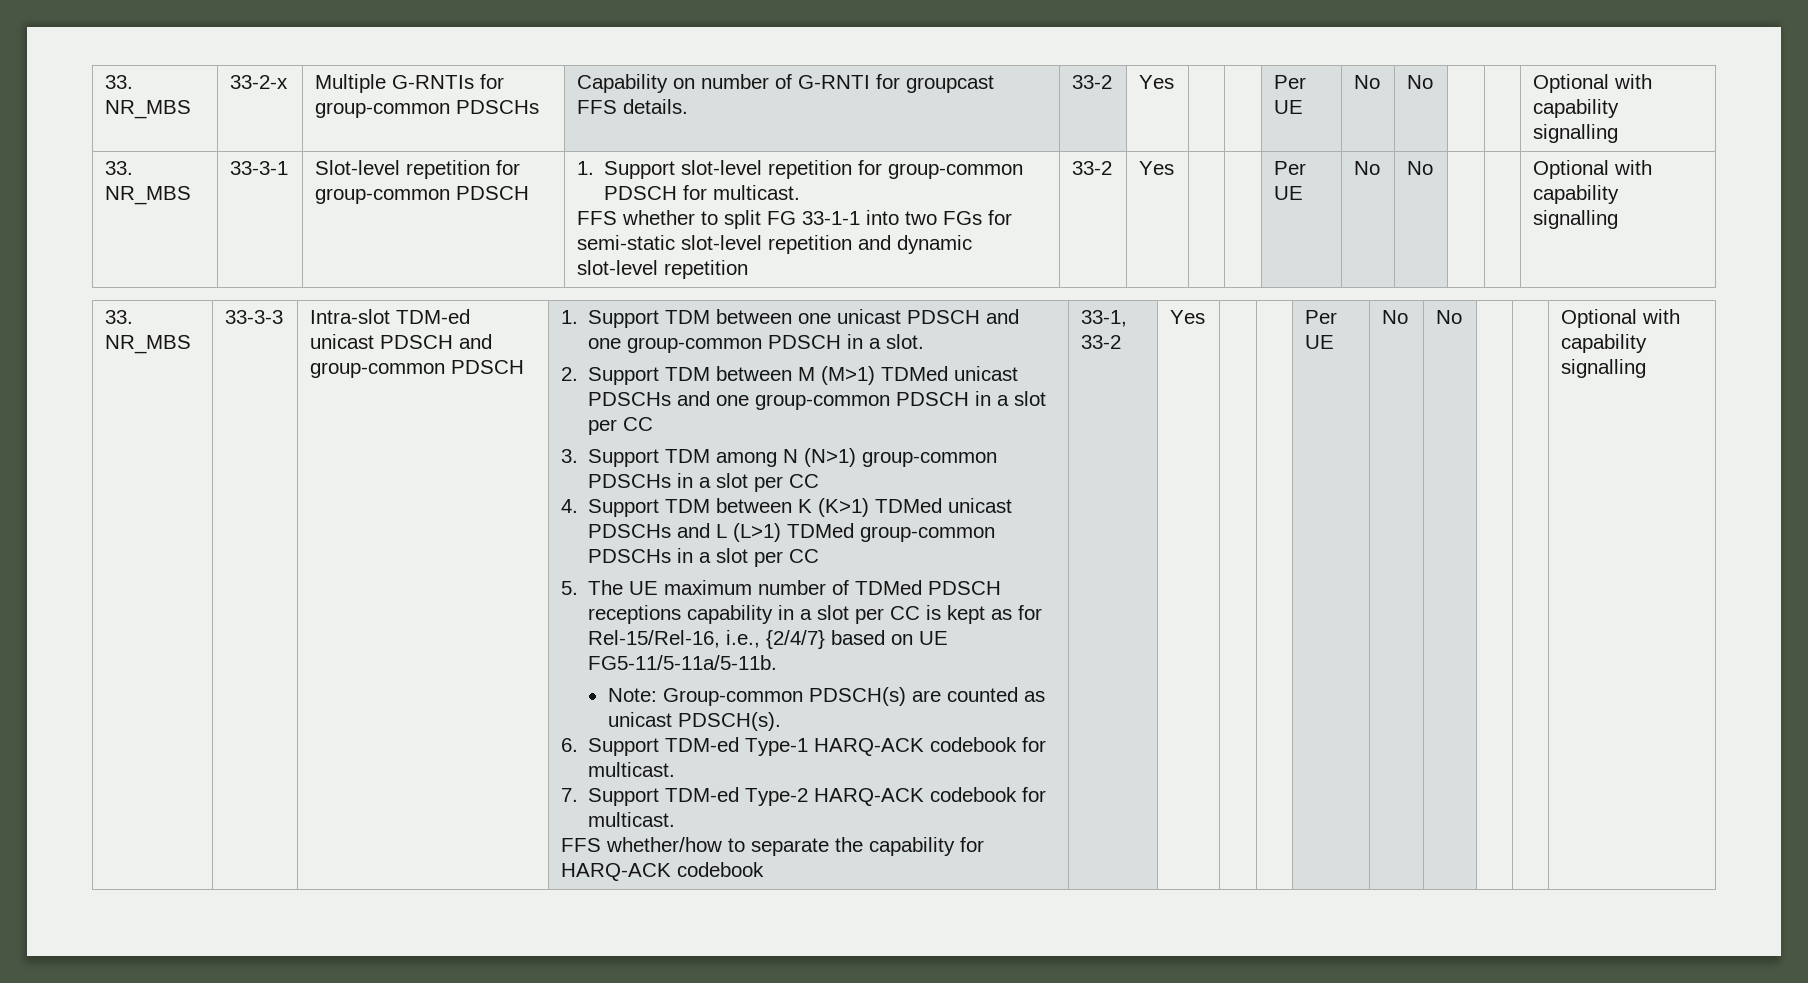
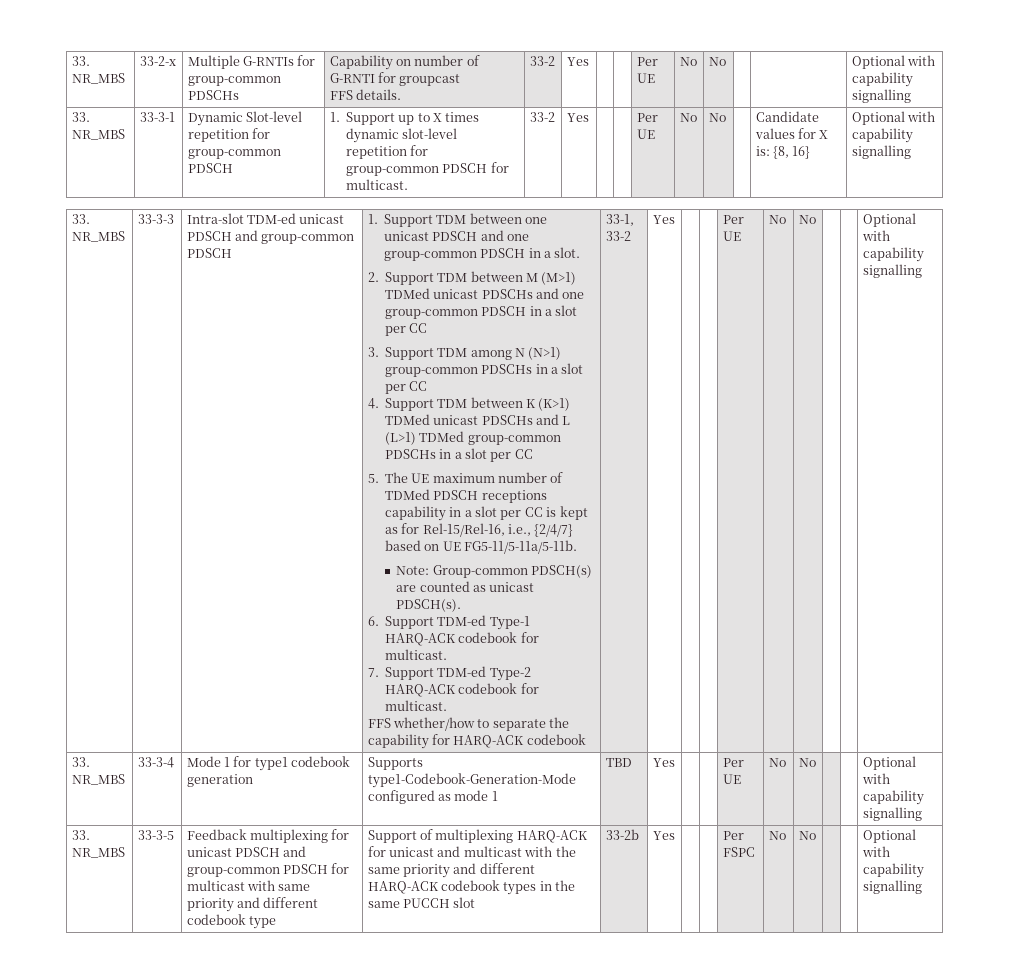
- Slot-level repetition for group-common PDSCH
+ Dynamic Slot-level repetition for group-common PDSCH
- 1. Support slot-level repetition for group-common PDSCH for multicast.
+ 1. Support up to X times dynamic slot-level repetition for group-common PDSCH for multicast.
- FFS whether to split FG 33-1-1 into two FGs for semi-static slot-level repetition and dynamic slot-level repetition | 33-2 | Yes | | | Per UE | No | No
+ 33-2 | Yes | | | Per UE | No | No | | Candidate values for X is: {8, 16}
+ 33. NR_MBS | 33-3-4 | Mode 1 for type1 codebook generation | Supports type1-Codebook-Generation-Mode configured as mode 1 | TBD | Yes | | | Per UE | No | No | | | Optional with capability signalling
+ 33. NR_MBS | 33-3-5 | Feedback multiplexing for unicast PDSCH and group-common PDSCH for multicast with same priority and different codebook type | Support of multiplexing HARQ-ACK for unicast and multicast with the same priority and different HARQ-ACK codebook types in the same PUCCH slot | 33-2b | Yes | | | Per FSPC | No | No | | | Optional with capability signalling

